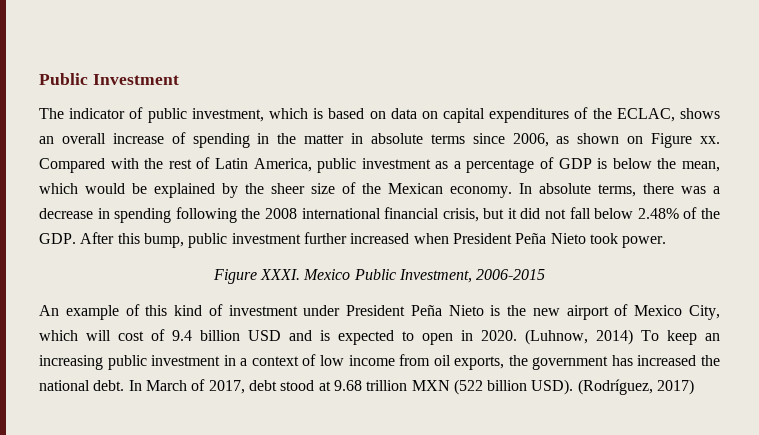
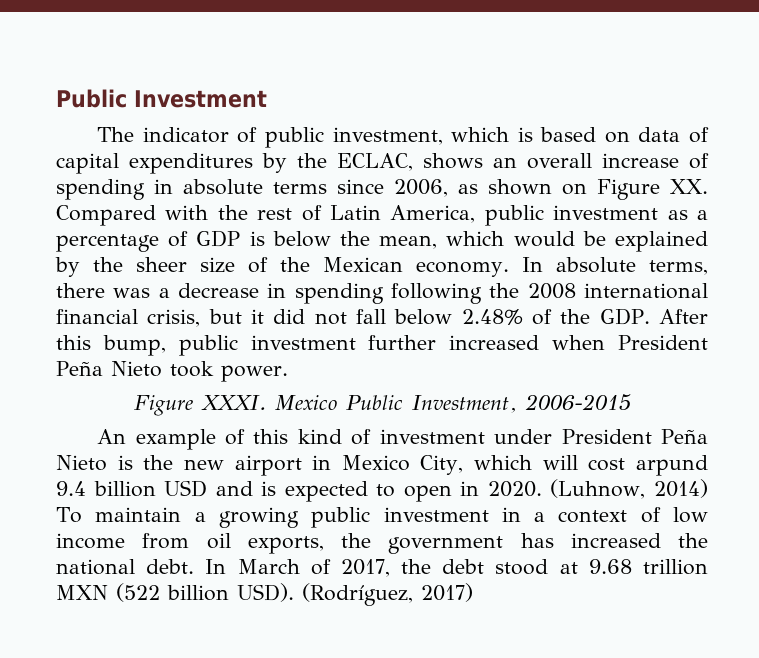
- The indicator of public investment, which is based on data on capital expenditures of the ECLAC, shows an overall increase of spending in the matter in absolute terms since 2006, as shown on Figure xx. Compared with the rest of Latin America, public investment as a percentage of GDP is below the mean, which would be explained by the sheer size of the Mexican economy.
+ The indicator of public investment, which is based on data of capital expenditures by the ECLAC, shows an overall increase of spending in absolute terms since 2006, as shown on Figure XX. Compared with the rest of Latin America, public investment as a percentage of GDP is below the mean, which would be explained by the sheer size of the Mexican economy.
- An example of this kind of investment under President Peña Nieto is the new airport of Mexico City, which will cost of 9.4 billion USD and is expected to open in 2020.
+ An example of this kind of investment under President Peña Nieto is the new airport in Mexico City, which will cost arpund 9.4 billion USD and is expected to open in 2020.
- (Luhnow, 2014) To keep an increasing public investment in a context of low income from oil exports, the government has increased the national debt.
+ (Luhnow, 2014) To maintain a growing public investment in a context of low income from oil exports, the government has increased the national debt.
- In March of 2017, debt stood at 9.68 trillion MXN (522 billion USD).
+ In March of 2017, the debt stood at 9.68 trillion MXN (522 billion USD).

